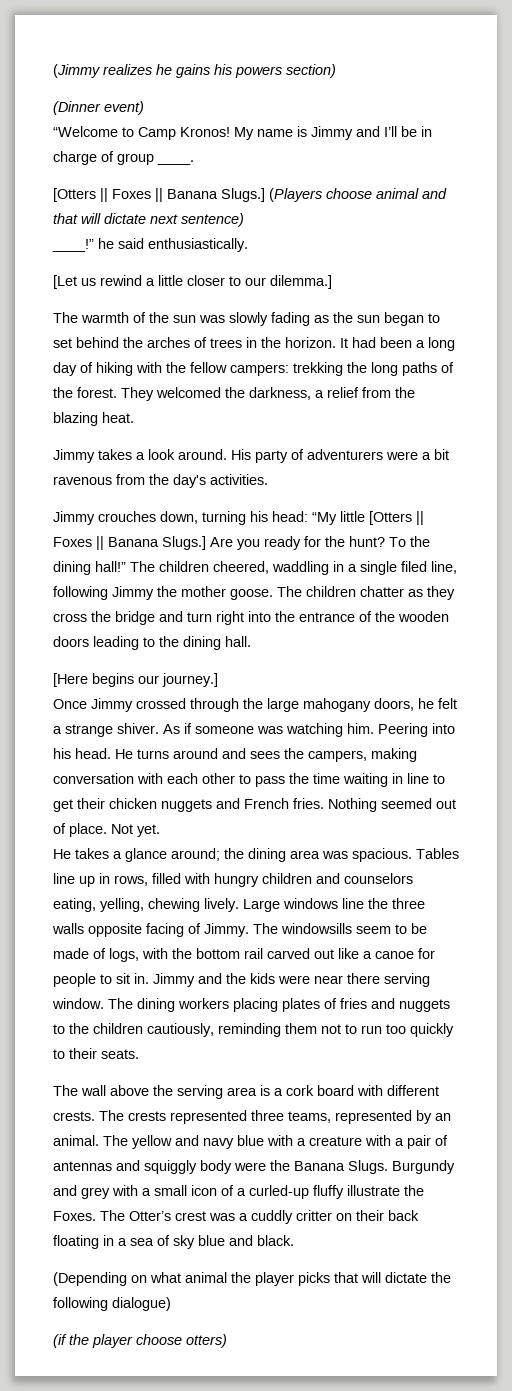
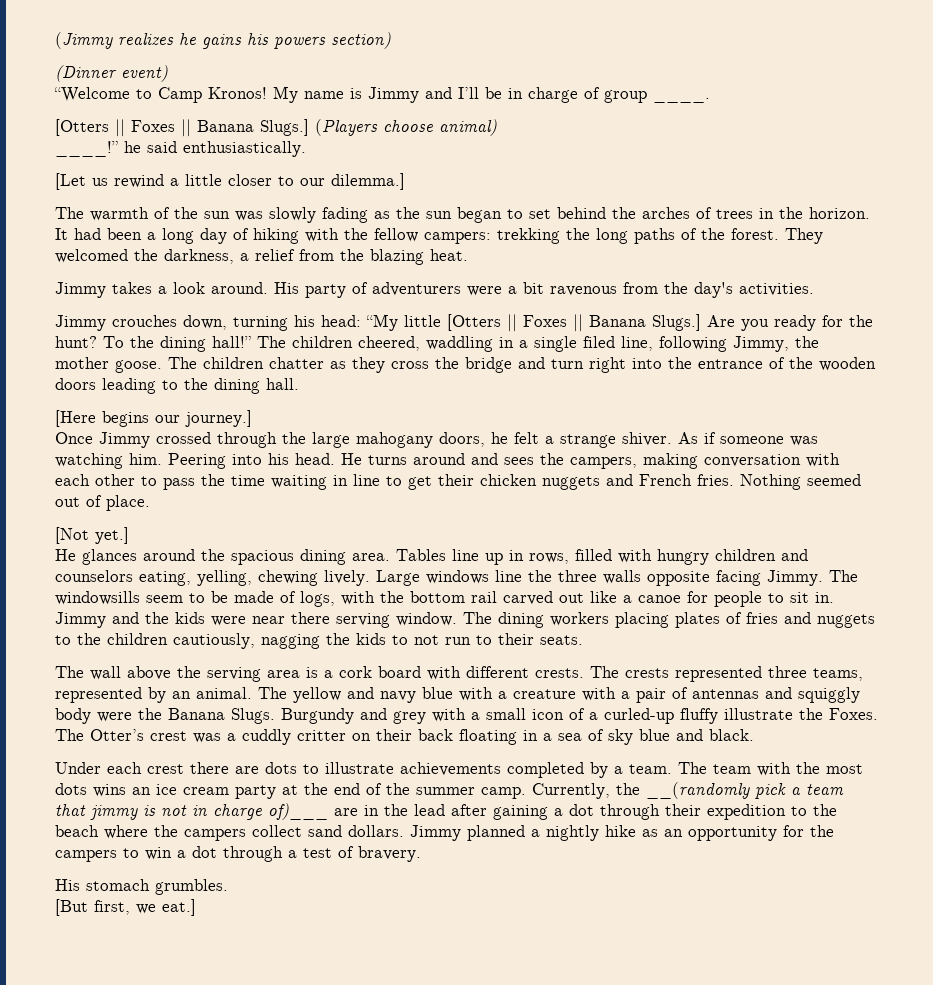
- (Players choose animal and that will dictate next sentence)
+ (Players choose animal)
- The children cheered, waddling in a single filed line, following Jimmy the mother goose.
+ The children cheered, waddling in a single filed line, following Jimmy, the mother goose.
- Nothing seemed out of place. Not yet.
- He takes a glance around; the dining area was spacious.
+ Nothing seemed out of place.
+ [Not yet.]
+ He glances around the spacious dining area.
- Large windows line the three walls opposite facing of Jimmy.
+ Large windows line the three walls opposite facing Jimmy.
- The dining workers placing plates of fries and nuggets to the children cautiously, reminding them not to run too quickly to their seats.
+ The dining workers placing plates of fries and nuggets to the children cautiously, nagging the kids to not run to their seats.
- (Depending on what animal the player picks that will dictate the following dialogue)
- (if the player choose otters)
+ Under each crest there are dots to illustrate achievements completed by a team. The team with the most dots wins an ice cream party at the end of the summer camp. Currently, the __(randomly pick a team that jimmy is not in charge of)___ are in the lead after gaining a dot through their expedition to the beach where the campers collect sand dollars. Jimmy planned a nightly hike as an opportunity for the campers to win a dot through a test of bravery.
+ His stomach grumbles.
+ [But first, we eat.]

